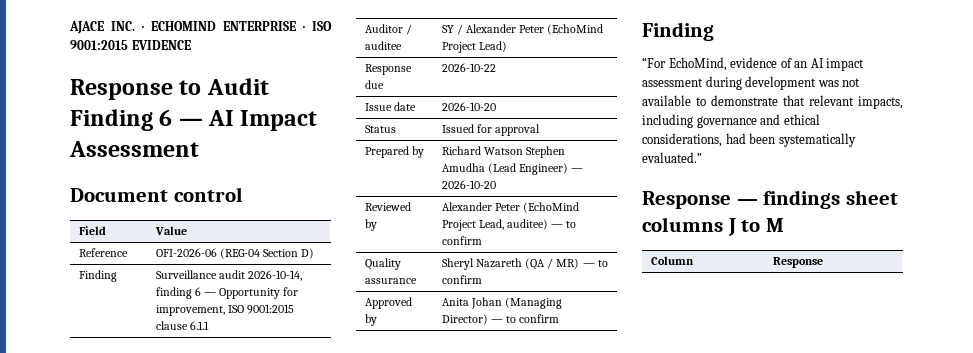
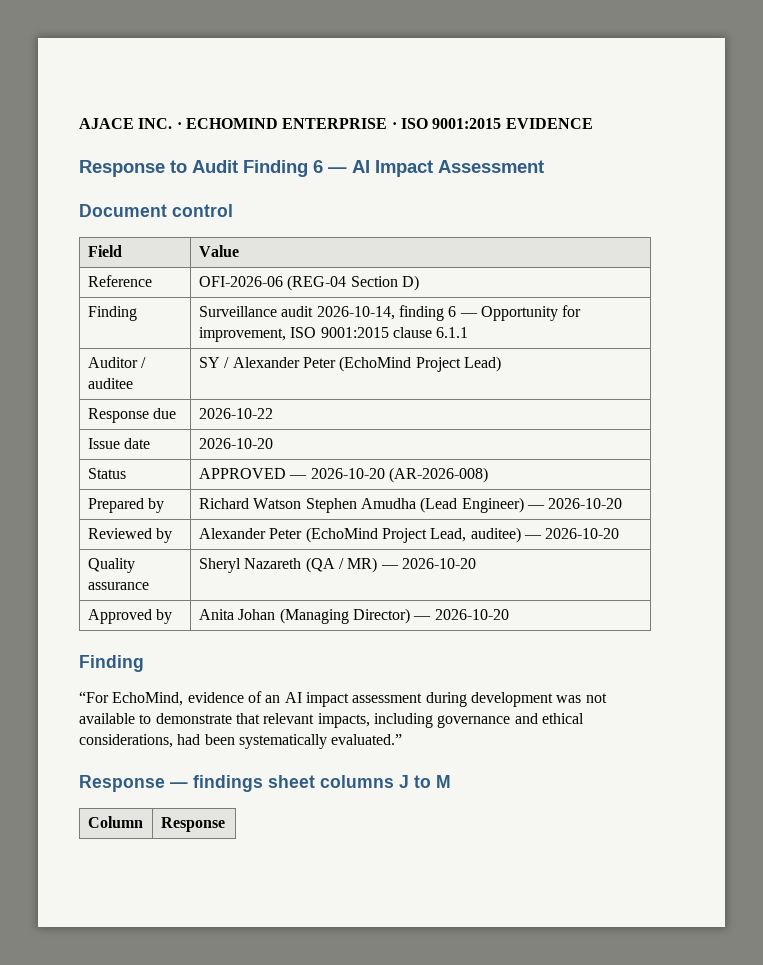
- Status | Issued for approval
+ Status | APPROVED — 2026-10-20 (AR-2026-008)
- Reviewed by | Alexander Peter (EchoMind Project Lead, auditee) — to confirm
+ Reviewed by | Alexander Peter (EchoMind Project Lead, auditee) — 2026-10-20
- Quality assurance | Sheryl Nazareth (QA / MR) — to confirm
+ Quality assurance | Sheryl Nazareth (QA / MR) — 2026-10-20
- Approved by | Anita Johan (Managing Director) — to confirm
+ Approved by | Anita Johan (Managing Director) — 2026-10-20

